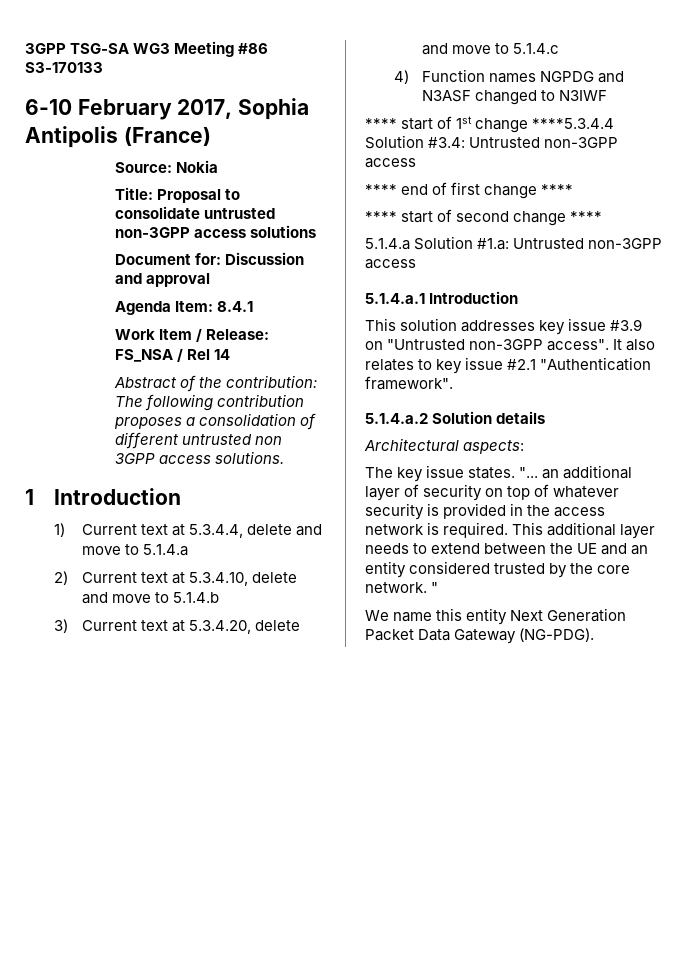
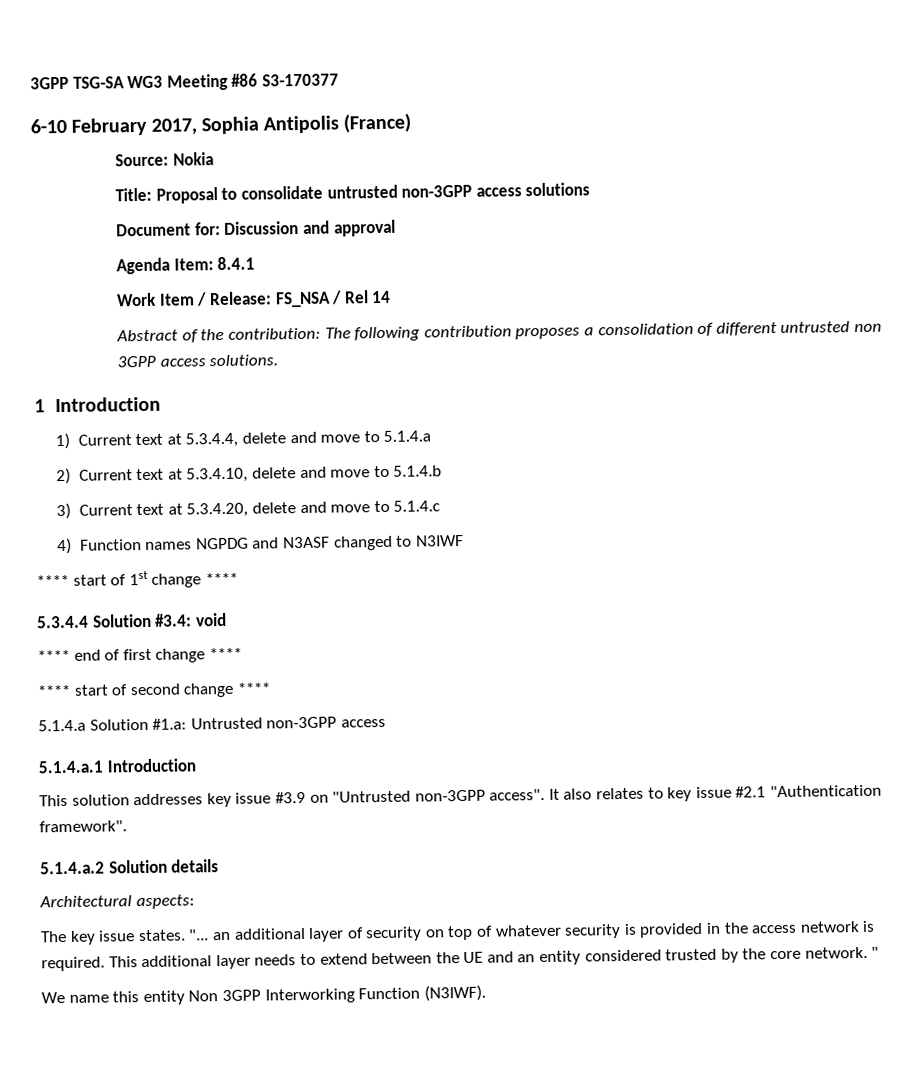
- 3GPP TSG-SA WG3 Meeting #86 S3-170133
+ 3GPP TSG-SA WG3 Meeting #86 S3-170377
- **** start of 1st change ****5.3.4.4 Solution #3.4: Untrusted non-3GPP access
+ **** start of 1st change ****
+ 5.3.4.4 Solution #3.4: void
- We name this entity Next Generation Packet Data Gateway (NG-PDG).
+ We name this entity Non 3GPP Interworking Function (N3IWF).

